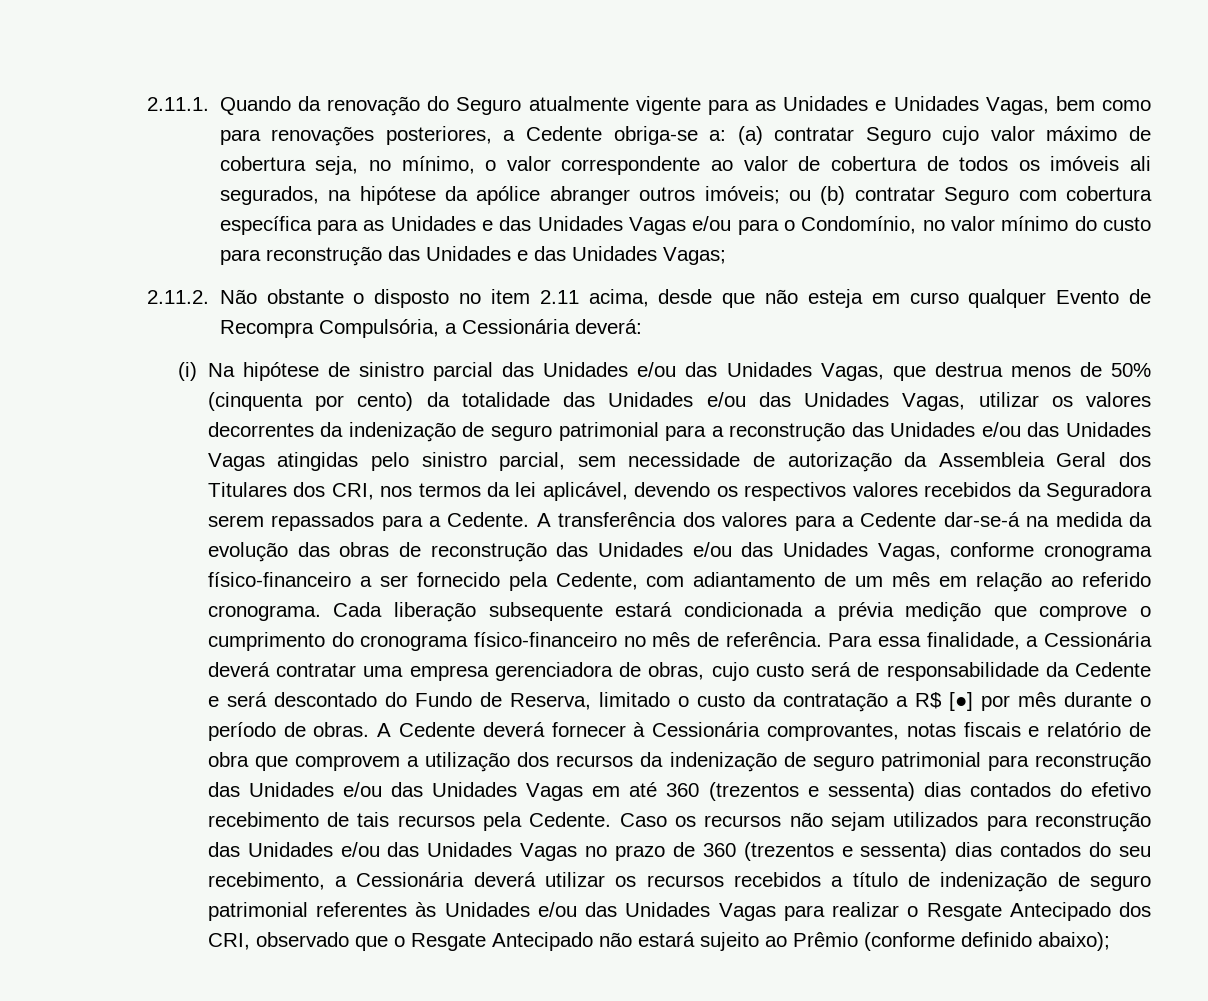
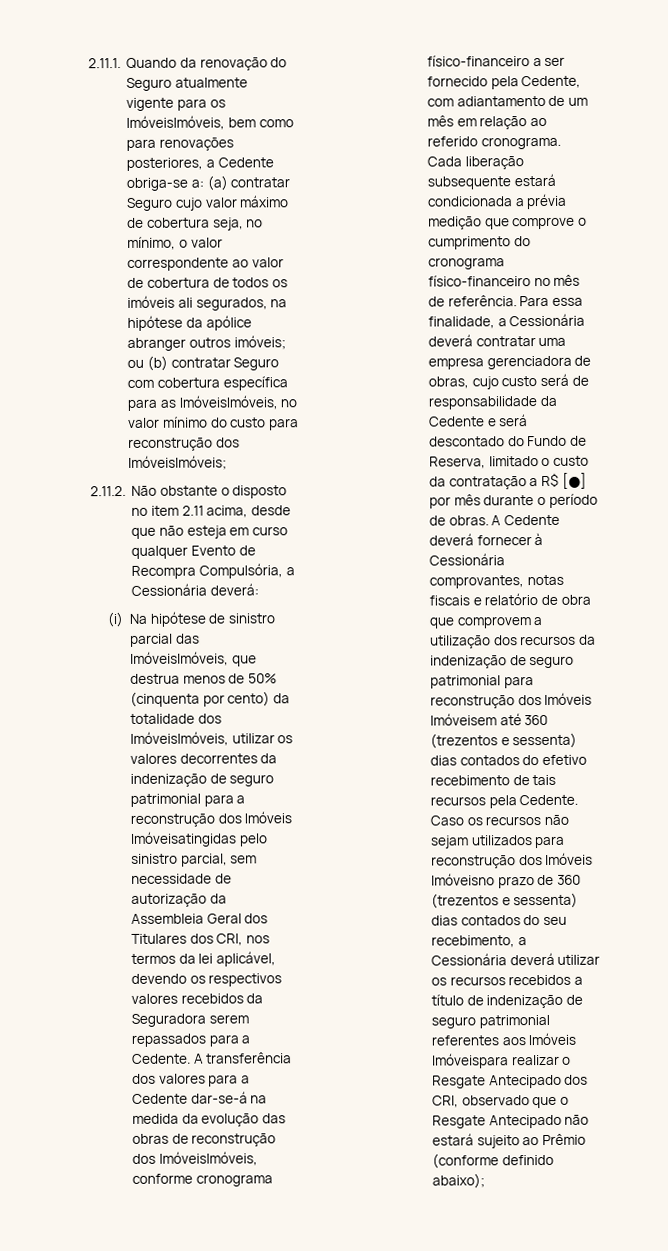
- 2.11.1. Quando da renovação do Seguro atualmente vigente para as Unidades e Unidades Vagas, bem como para renovações posteriores, a Cedente obriga-se a:
+ 2.11.1. Quando da renovação do Seguro atualmente vigente para os ImóveisImóveis, bem como para renovações posteriores, a Cedente obriga-se a:
- ou (b) contratar Seguro com cobertura específica para as Unidades e das Unidades Vagas e/ou para o Condomínio, no valor mínimo do custo para reconstrução das Unidades e das Unidades Vagas;
+ ou (b) contratar Seguro com cobertura específica para as ImóveisImóveis, no valor mínimo do custo para reconstrução dos ImóveisImóveis;
- (i) Na hipótese de sinistro parcial das Unidades e/ou das Unidades Vagas, que destrua menos de 50% (cinquenta por cento) da totalidade das Unidades e/ou das Unidades Vagas, utilizar os valores decorrentes da indenização de seguro patrimonial para a reconstrução das Unidades e/ou das Unidades Vagas atingidas pelo sinistro parcial, sem necessidade de autorização da Assembleia Geral dos Titulares dos CRI, nos termos da lei aplicável, devendo os respectivos valores recebidos da Seguradora serem repassados para a Cedente.
+ (i) Na hipótese de sinistro parcial das ImóveisImóveis, que destrua menos de 50% (cinquenta por cento) da totalidade dos ImóveisImóveis, utilizar os valores decorrentes da indenização de seguro patrimonial para a reconstrução dos Imóveis Imóveisatingidas pelo sinistro parcial, sem necessidade de autorização da Assembleia Geral dos Titulares dos CRI, nos termos da lei aplicável, devendo os respectivos valores recebidos da Seguradora serem repassados para a Cedente.
- A transferência dos valores para a Cedente dar-se-á na medida da evolução das obras de reconstrução das Unidades e/ou das Unidades Vagas, conforme cronograma físico-financeiro a ser fornecido pela Cedente, com adiantamento de um mês em relação ao referido cronograma.
+ A transferência dos valores para a Cedente dar-se-á na medida da evolução das obras de reconstrução dos ImóveisImóveis, conforme cronograma físico-financeiro a ser fornecido pela Cedente, com adiantamento de um mês em relação ao referido cronograma.
- A Cedente deverá fornecer à Cessionária comprovantes, notas fiscais e relatório de obra que comprovem a utilização dos recursos da indenização de seguro patrimonial para reconstrução das Unidades e/ou das Unidades Vagas em até 360 (trezentos e sessenta) dias contados do efetivo recebimento de tais recursos pela Cedente.
+ A Cedente deverá fornecer à Cessionária comprovantes, notas fiscais e relatório de obra que comprovem a utilização dos recursos da indenização de seguro patrimonial para reconstrução dos Imóveis Imóveisem até 360 (trezentos e sessenta) dias contados do efetivo recebimento de tais recursos pela Cedente.
- Caso os recursos não sejam utilizados para reconstrução das Unidades e/ou das Unidades Vagas no prazo de 360 (trezentos e sessenta) dias contados do seu recebimento, a Cessionária deverá utilizar os recursos recebidos a título de indenização de seguro patrimonial referentes às Unidades e/ou das Unidades Vagas para realizar o Resgate Antecipado dos CRI, observado que o Resgate Antecipado não estará sujeito ao Prêmio (conforme definido abaixo);
+ Caso os recursos não sejam utilizados para reconstrução dos Imóveis Imóveisno prazo de 360 (trezentos e sessenta) dias contados do seu recebimento, a Cessionária deverá utilizar os recursos recebidos a título de indenização de seguro patrimonial referentes aos Imóveis Imóveispara realizar o Resgate Antecipado dos CRI, observado que o Resgate Antecipado não estará sujeito ao Prêmio (conforme definido abaixo);

